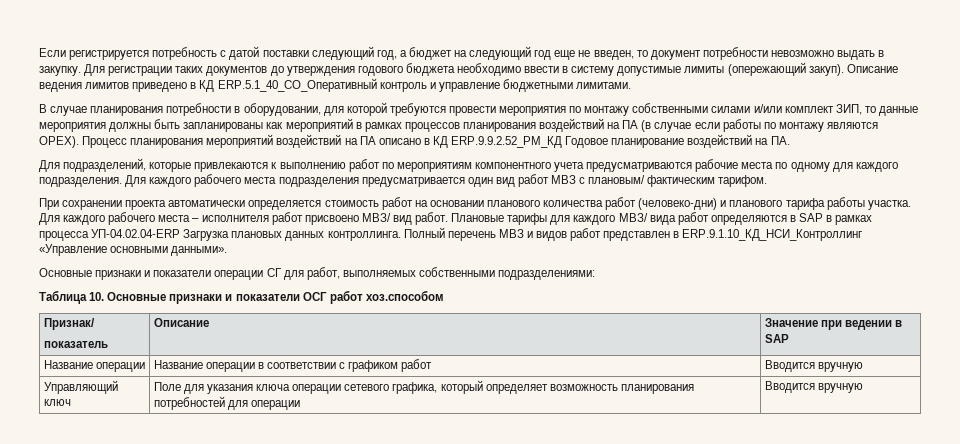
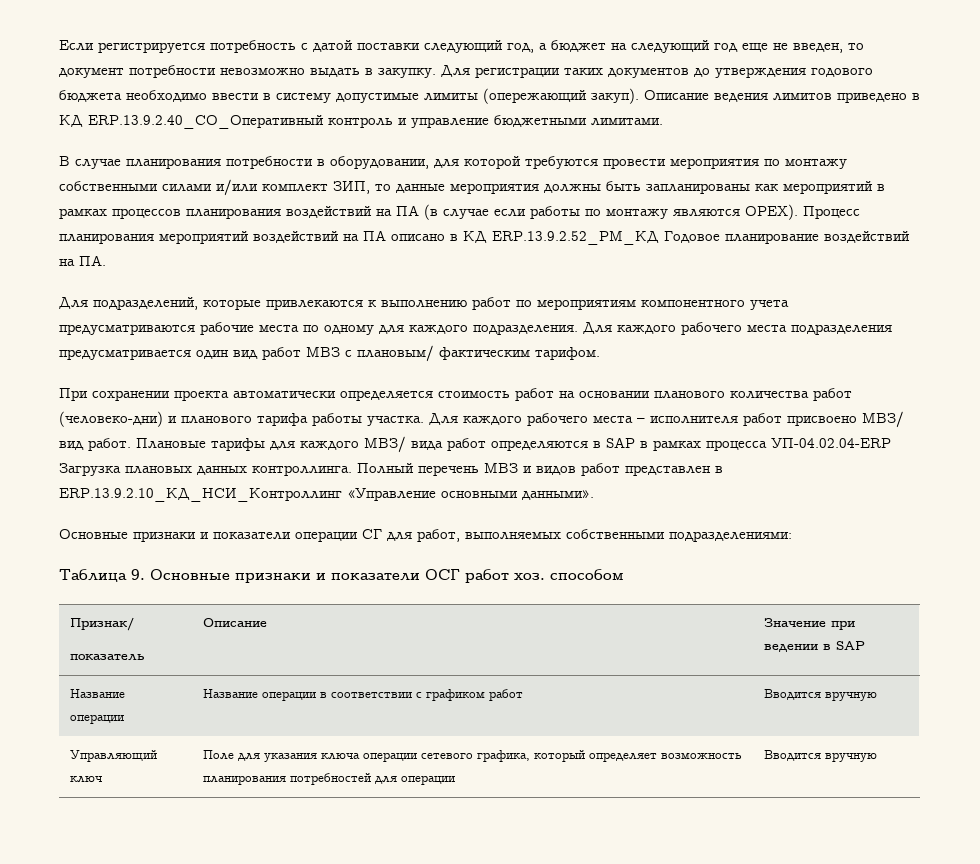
- Описание ведения лимитов приведено в КД ERP.5.1_40_CO_Оперативный контроль и управление бюджетными лимитами.
+ Описание ведения лимитов приведено в КД ERP.13.9.2.40_CO_Оперативный контроль и управление бюджетными лимитами.
- Процесс планирования мероприятий воздействий на ПА описано в КД ERP.9.9.2.52_PM_КД Годовое планирование воздействий на ПА.
+ Процесс планирования мероприятий воздействий на ПА описано в КД ERP.13.9.2.52_PM_КД Годовое планирование воздействий на ПА.
- Полный перечень МВЗ и видов работ представлен в ERP.9.1.10_КД_НСИ_Контроллинг «Управление основными данными».
+ Полный перечень МВЗ и видов работ представлен в ERP.13.9.2.10_КД_НСИ_Контроллинг «Управление основными данными».
- Таблица 10. Основные признаки и показатели ОСГ работ хоз.способом
+ Таблица 9. Основные признаки и показатели ОСГ работ хоз. способом

